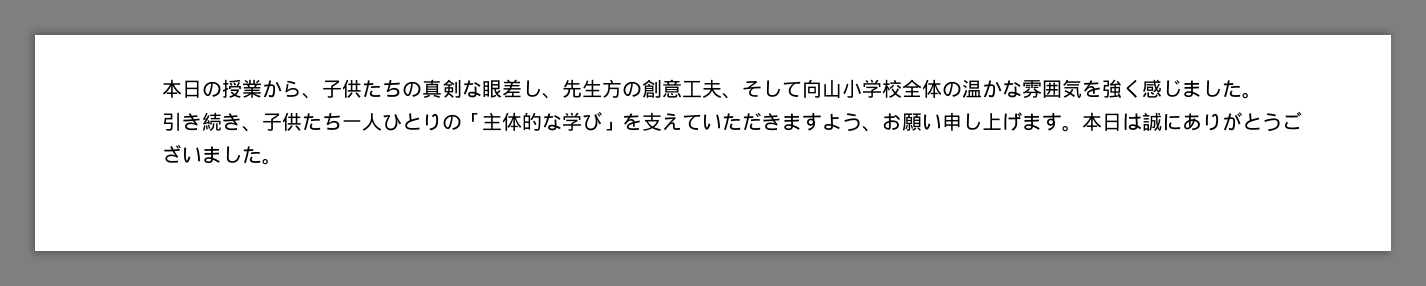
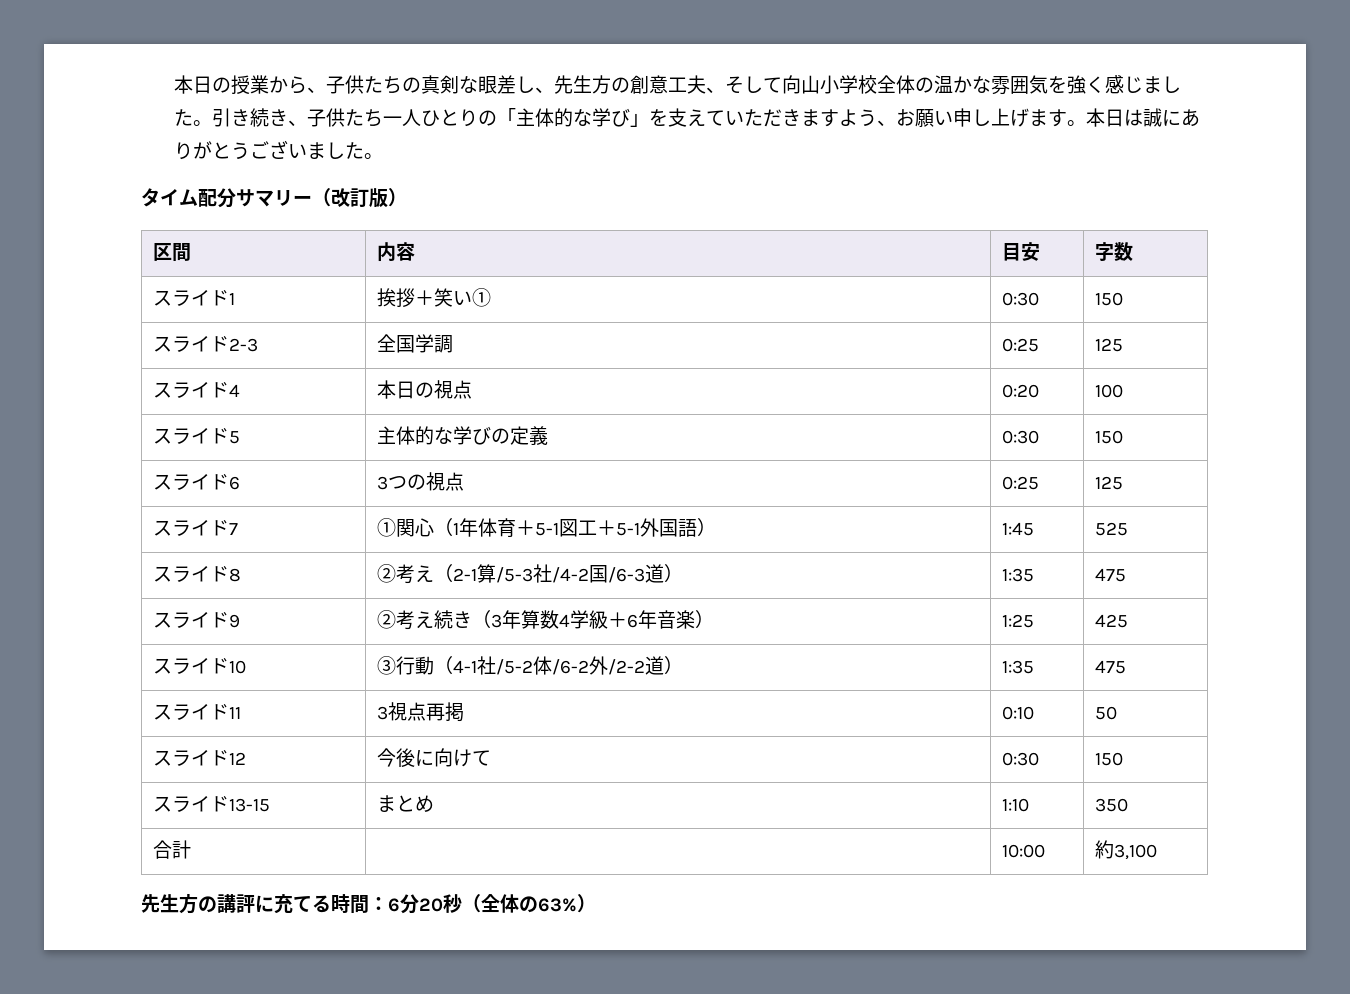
- 本日の授業から、子供たちの真剣な眼差し、先生方の創意工夫、そして向山小学校全体の温かな雰囲気を強く感じました。
- 引き続き、子供たち一人ひとりの「主体的な学び」を支えていただきますよう、お願い申し上げます。
+ 本日の授業から、子供たちの真剣な眼差し、先生方の創意工夫、そして向山小学校全体の温かな雰囲気を強く感じました。引き続き、子供たち一人ひとりの「主体的な学び」を支えていただきますよう、お願い申し上げます。
+ タイム配分サマリー（改訂版）
+ 区間 | 内容 | 目安 | 字数
+ スライド1 | 挨拶＋笑い① | 0:30 | 150
+ スライド2-3 | 全国学調 | 0:25 | 125
+ スライド4 | 本日の視点 | 0:20 | 100
+ スライド5 | 主体的な学びの定義 | 0:30 | 150
+ スライド6 | 3つの視点 | 0:25 | 125
+ スライド7 | ①関心（1年体育＋5-1図工＋5-1外国語） | 1:45 | 525
+ スライド8 | ②考え（2-1算/5-3社/4-2国/6-3道） | 1:35 | 475
+ スライド9 | ②考え続き（3年算数4学級＋6年音楽） | 1:25 | 425
+ スライド10 | ③行動（4-1社/5-2体/6-2外/2-2道） | 1:35 | 475
+ スライド11 | 3視点再掲 | 0:10 | 50
+ スライド12 | 今後に向けて | 0:30 | 150
+ スライド13-15 | まとめ | 1:10 | 350
+ 合計 | | 10:00 | 約3,100
+ 先生方の講評に充てる時間：6分20秒（全体の63%）

